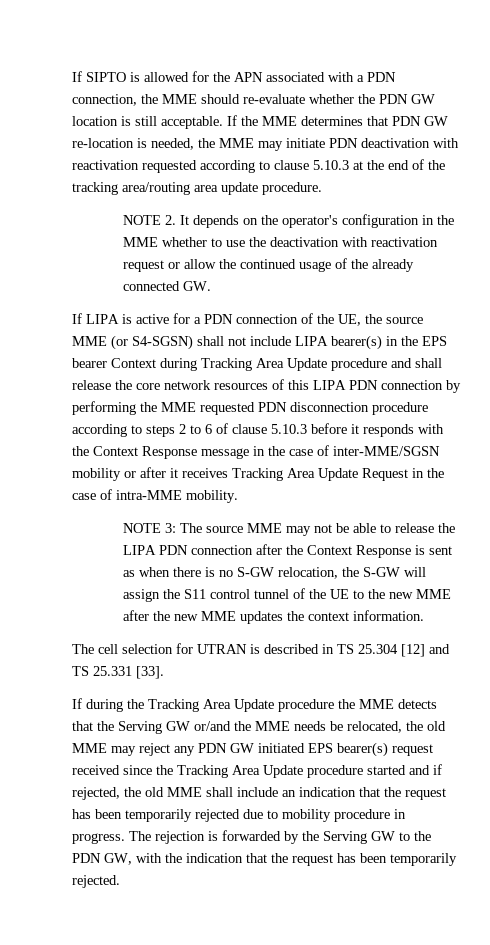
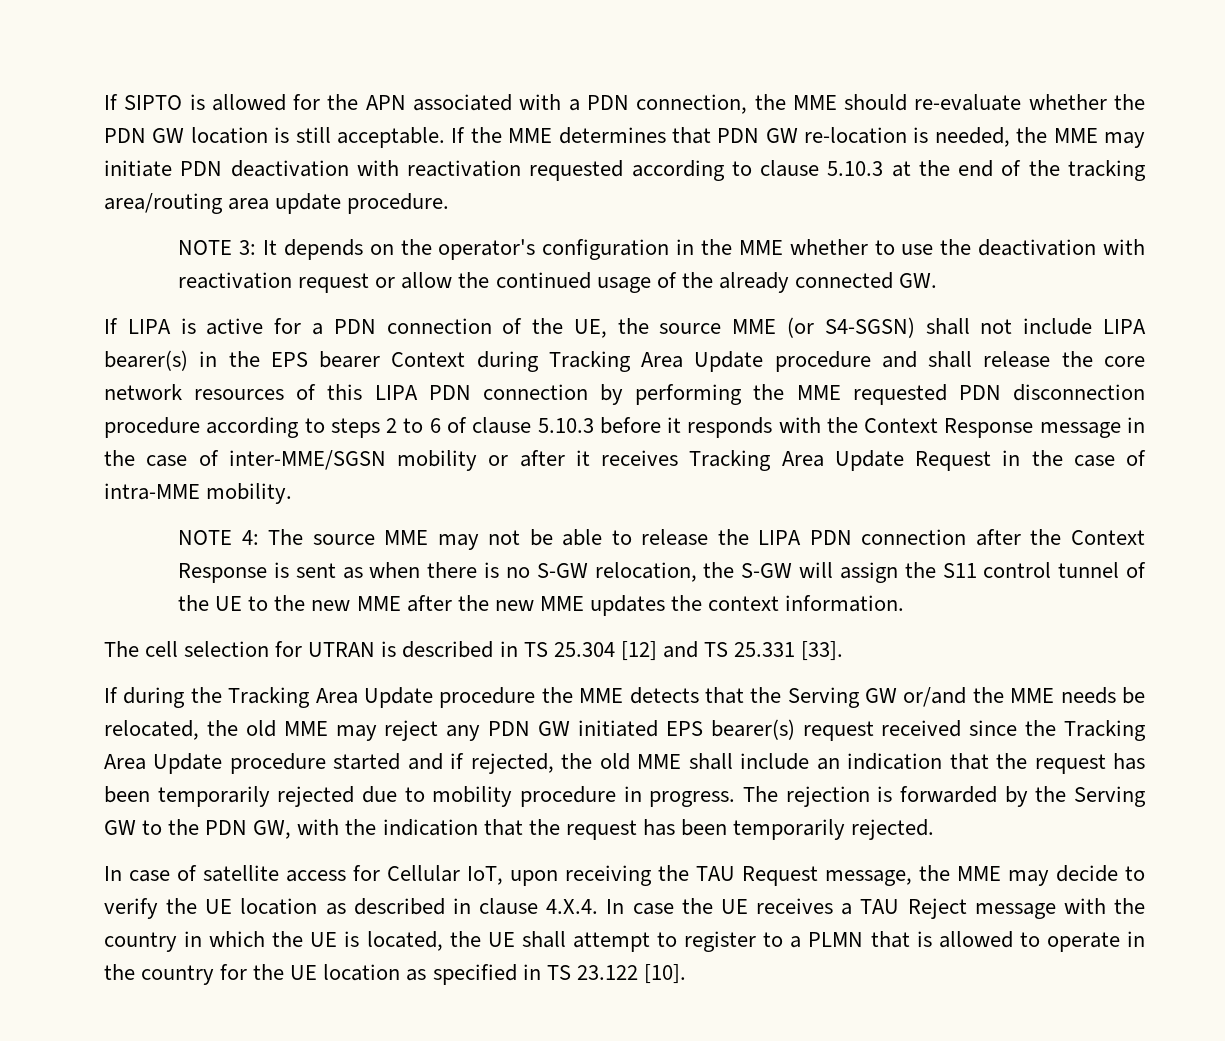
- NOTE 2. It depends on the operator's configuration in the MME whether to use the deactivation with reactivation request or allow the continued usage of the already connected GW.
+ NOTE 3: It depends on the operator's configuration in the MME whether to use the deactivation with reactivation request or allow the continued usage of the already connected GW.
- NOTE 3: The source MME may not be able to release the LIPA PDN connection after the Context Response is sent as when there is no S-GW relocation, the S-GW will assign the S11 control tunnel of the UE to the new MME after the new MME updates the context information.
+ NOTE 4: The source MME may not be able to release the LIPA PDN connection after the Context Response is sent as when there is no S-GW relocation, the S-GW will assign the S11 control tunnel of the UE to the new MME after the new MME updates the context information.
+ In case of satellite access for Cellular IoT, upon receiving the TAU Request message, the MME may decide to verify the UE location as described in clause 4.X.4. In case the UE receives a TAU Reject message with the country in which the UE is located, the UE shall attempt to register to a PLMN that is allowed to operate in the country for the UE location as specified in TS 23.122 [10].

